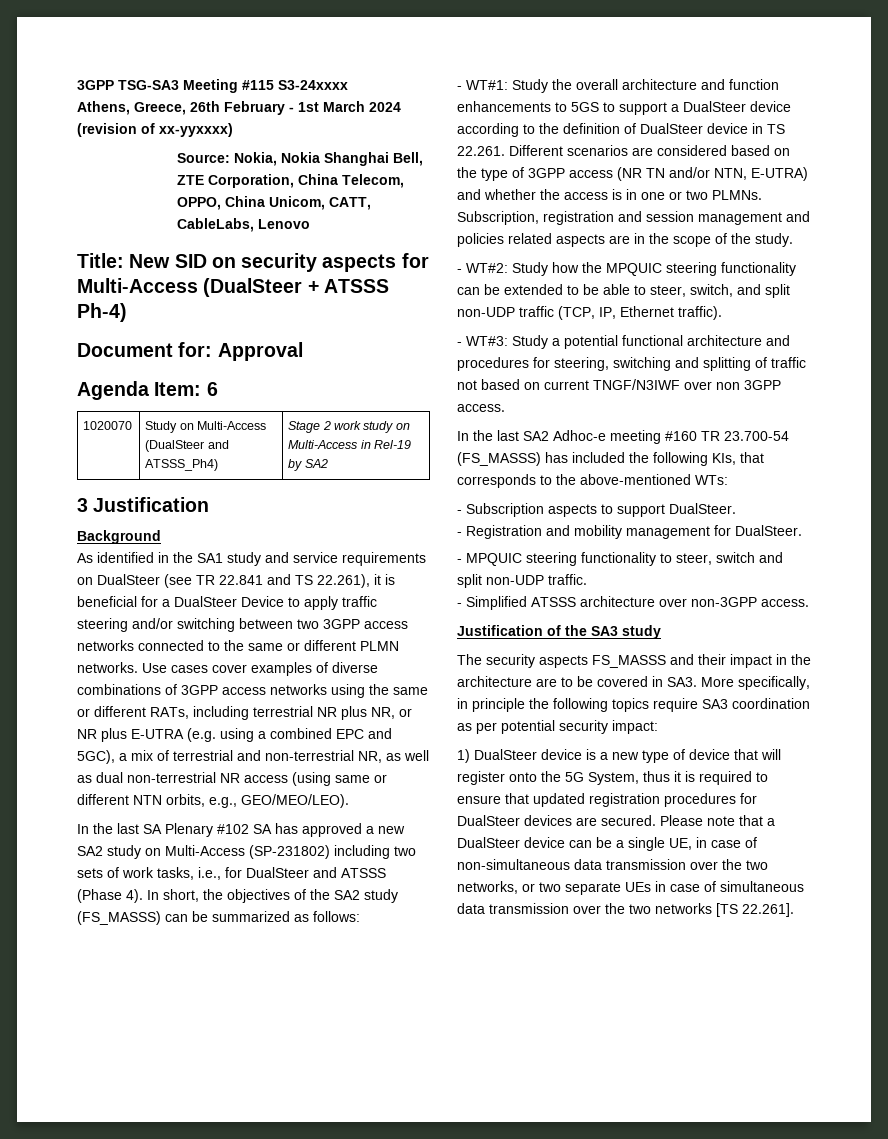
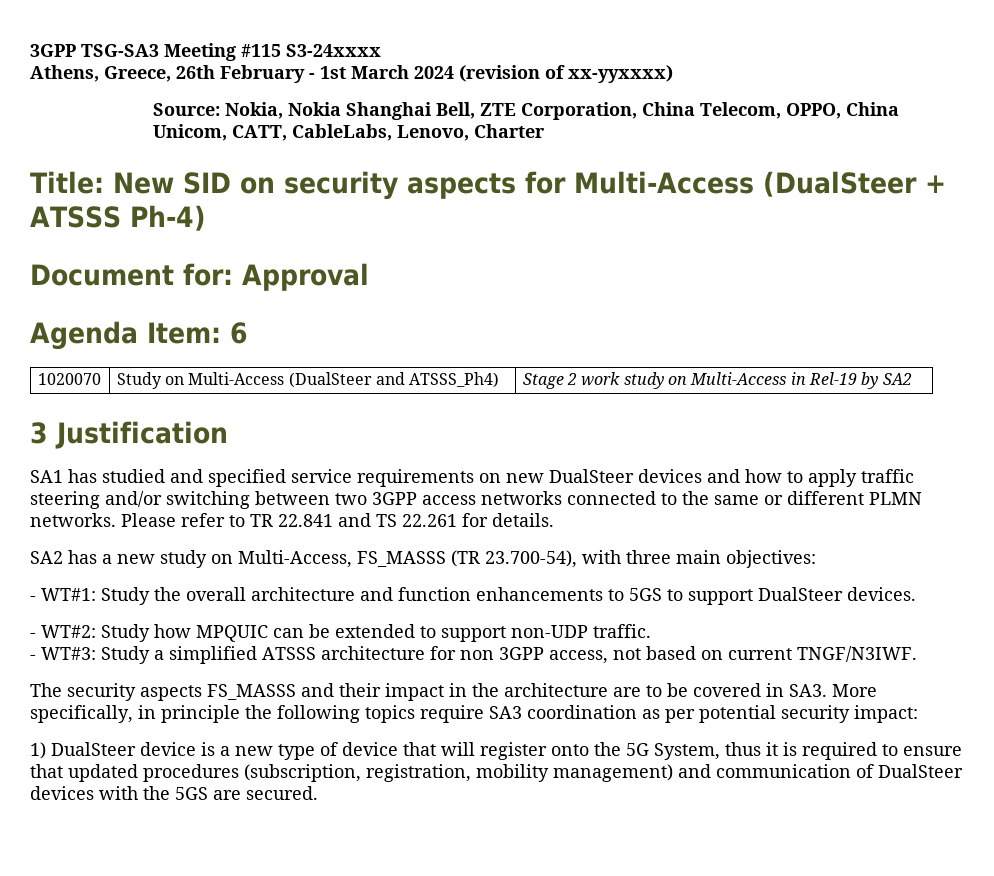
- Source: Nokia, Nokia Shanghai Bell, ZTE Corporation, China Telecom, OPPO, China Unicom, CATT, CableLabs, Lenovo
+ Source: Nokia, Nokia Shanghai Bell, ZTE Corporation, China Telecom, OPPO, China Unicom, CATT, CableLabs, Lenovo, Charter
- Background
- As identified in the SA1 study and service requirements on DualSteer (see TR 22.841 and TS 22.261), it is beneficial for a DualSteer Device to apply traffic steering and/or switching between two 3GPP access networks connected to the same or different PLMN networks.
+ SA1 has studied and specified service requirements on new DualSteer devices and how to apply traffic steering and/or switching between two 3GPP access networks connected to the same or different PLMN networks.
- Use cases cover examples of diverse combinations of 3GPP access networks using the same or different RATs, including terrestrial NR plus NR, or NR plus E-UTRA (e.g. using a combined EPC and 5GC), a mix of terrestrial and non-terrestrial NR, as well as dual non-terrestrial NR access (using same or different NTN orbits, e.g., GEO/MEO/LEO).
- In the last SA Plenary #102 SA has approved a new SA2 study on Multi-Access (SP-231802) including two sets of work tasks, i.e., for DualSteer and ATSSS (Phase 4). In short, the objectives of the SA2 study (FS_MASSS) can be summarized as follows:
+ Please refer to TR 22.841 and TS 22.261 for details.
+ SA2 has a new study on Multi-Access, FS_MASSS (TR 23.700-54), with three main objectives:
- - WT#1: Study the overall architecture and function enhancements to 5GS to support a DualSteer device according to the definition of DualSteer device in TS 22.261. Different scenarios are considered based on the type of 3GPP access (NR TN and/or NTN, E-UTRA) and whether the access is in one or two PLMNs. Subscription, registration and session management and policies related aspects are in the scope of the study.
- - WT#2: Study how the MPQUIC steering functionality can be extended to be able to steer, switch, and split non-UDP traffic (TCP, IP, Ethernet traffic).
- - WT#3: Study a potential functional architecture and procedures for steering, switching and splitting of traffic not based on current TNGF/N3IWF over non 3GPP access.
- In the last SA2 Adhoc-e meeting #160 TR 23.700-54 (FS_MASSS) has included the following KIs, that corresponds to the above-mentioned WTs:
- - Subscription aspects to support DualSteer.
- - Registration and mobility management for DualSteer.
- - MPQUIC steering functionality to steer, switch and split non-UDP traffic.
- - Simplified ATSSS architecture over non-3GPP access.
- Justification of the SA3 study
+ - WT#1: Study the overall architecture and function enhancements to 5GS to support DualSteer devices.
+ - WT#2: Study how MPQUIC can be extended to support non-UDP traffic.
+ - WT#3: Study a simplified ATSSS architecture for non 3GPP access, not based on current TNGF/N3IWF.
- 1) DualSteer device is a new type of device that will register onto the 5G System, thus it is required to ensure that updated registration procedures for DualSteer devices are secured. Please note that a DualSteer device can be a single UE, in case of non-simultaneous data transmission over the two networks, or two separate UEs in case of simultaneous data transmission over the two networks [TS 22.261].
+ 1) DualSteer device is a new type of device that will register onto the 5G System, thus it is required to ensure that updated procedures (subscription, registration, mobility management) and communication of DualSteer devices with the 5GS are secured.

